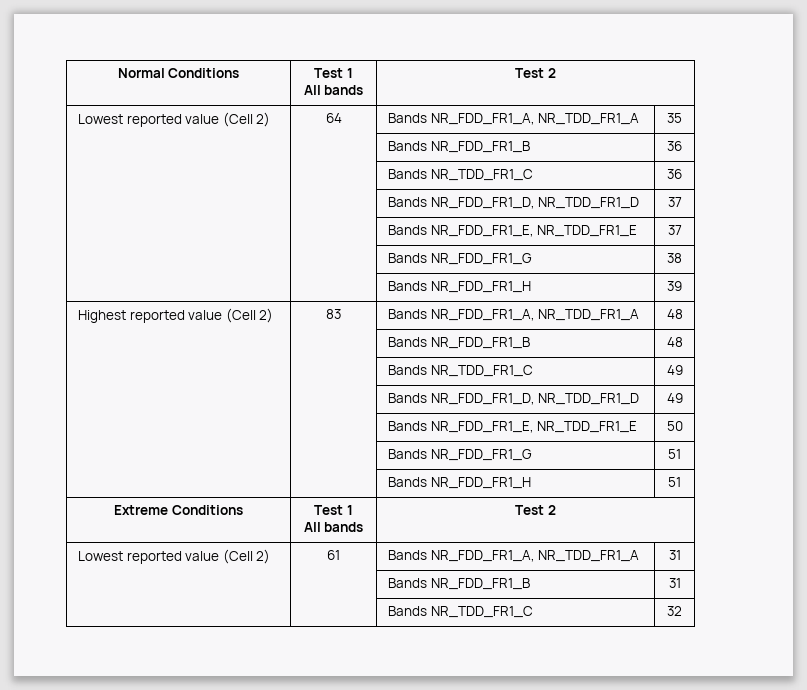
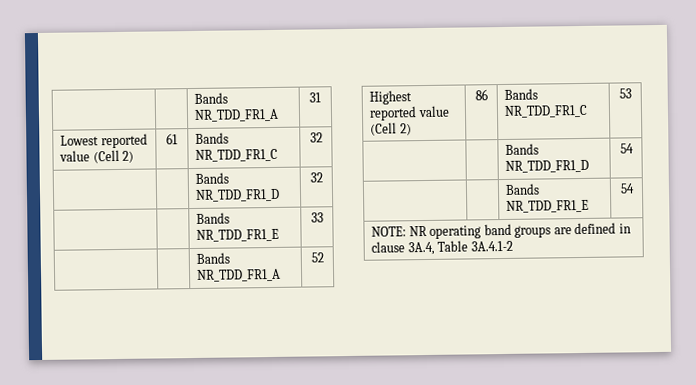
- Normal Conditions | Test 1
- All bands | Test 2
- Lowest reported value (Cell 2) | 64 | Bands NR_FDD_FR1_A, NR_TDD_FR1_A | 35
- | | Bands NR_FDD_FR1_B | 36
- | | Bands NR_TDD_FR1_C | 36
- | | Bands NR_FDD_FR1_D, NR_TDD_FR1_D | 37
- | | Bands NR_FDD_FR1_E, NR_TDD_FR1_E | 37
- | | Bands NR_FDD_FR1_G | 38
- | | Bands NR_FDD_FR1_H | 39
- Highest reported value (Cell 2) | 83 | Bands NR_FDD_FR1_A, NR_TDD_FR1_A | 48
- | | Bands NR_FDD_FR1_B | 48
- | | Bands NR_TDD_FR1_C | 49
- | | Bands NR_FDD_FR1_D, NR_TDD_FR1_D | 49
- | | Bands NR_FDD_FR1_E, NR_TDD_FR1_E | 50
- | | Bands NR_FDD_FR1_G | 51
- | | Bands NR_FDD_FR1_H | 51
- Extreme Conditions | Test 1
- All bands | Test 2
+ | | Bands NR_TDD_FR1_A | 31
- Lowest reported value (Cell 2) | 61 | Bands NR_FDD_FR1_A, NR_TDD_FR1_A | 31
- | | Bands NR_FDD_FR1_B | 31
- | | Bands NR_TDD_FR1_C | 32
+ Lowest reported value (Cell 2) | 61 | Bands NR_TDD_FR1_C | 32
+ | | Bands NR_TDD_FR1_D | 32
+ | | Bands NR_TDD_FR1_E | 33
+ | | Bands NR_TDD_FR1_A | 52
+ Highest reported value (Cell 2) | 86 | Bands NR_TDD_FR1_C | 53
+ | | Bands NR_TDD_FR1_D | 54
+ | | Bands NR_TDD_FR1_E | 54
+ NOTE: NR operating band groups are defined in clause 3A.4, Table 3A.4.1-2

